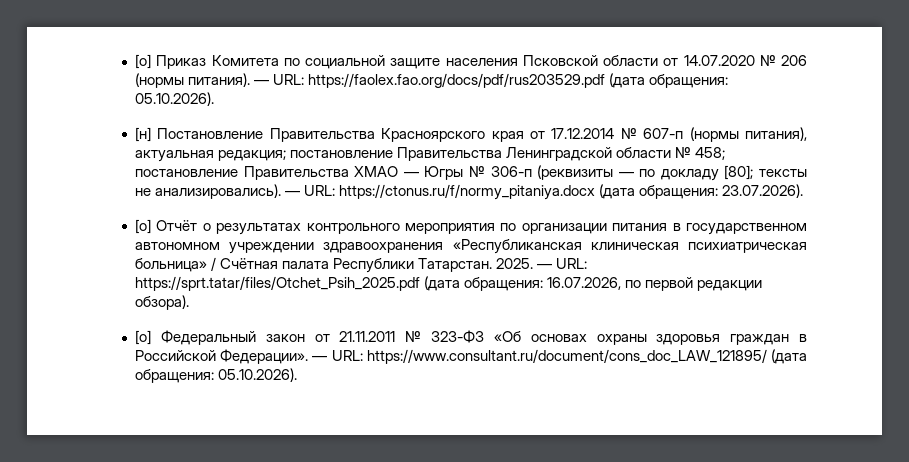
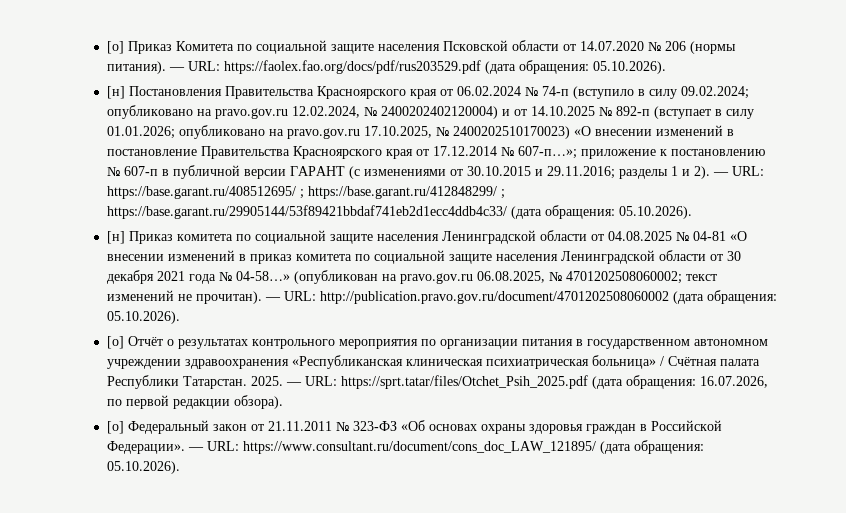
- [н] Постановление Правительства Красноярского края от 17.12.2014 № 607-п (нормы питания), актуальная редакция; постановление Правительства Ленинградской области № 458; постановление Правительства ХМАО — Югры № 306-п (реквизиты — по докладу [80]; тексты не анализировались). — URL: https://ctonus.ru/f/normy_pitaniya.docx (дата обращения: 23.07.2026).
+ [н] Постановления Правительства Красноярского края от 06.02.2024 № 74-п (вступило в силу 09.02.2024; опубликовано на pravo.gov.ru 12.02.2024, № 2400202402120004) и от 14.10.2025 № 892-п (вступает в силу 01.01.2026; опубликовано на pravo.gov.ru 17.10.2025, № 2400202510170023) «О внесении изменений в постановление Правительства Красноярского края от 17.12.2014 № 607-п…»; приложение к постановлению № 607-п в публичной версии ГАРАНТ (с изменениями от 30.10.2015 и 29.11.2016; разделы 1 и 2). — URL: https://base.garant.ru/408512695/ ; https://base.garant.ru/412848299/ ; https://base.garant.ru/29905144/53f89421bbdaf741eb2d1ecc4ddb4c33/ (дата обращения: 05.10.2026).
+ [н] Приказ комитета по социальной защите населения Ленинградской области от 04.08.2025 № 04-81 «О внесении изменений в приказ комитета по социальной защите населения Ленинградской области от 30 декабря 2021 года № 04-58…» (опубликован на pravo.gov.ru 06.08.2025, № 4701202508060002; текст изменений не прочитан). — URL: http://publication.pravo.gov.ru/document/4701202508060002 (дата обращения: 05.10.2026).

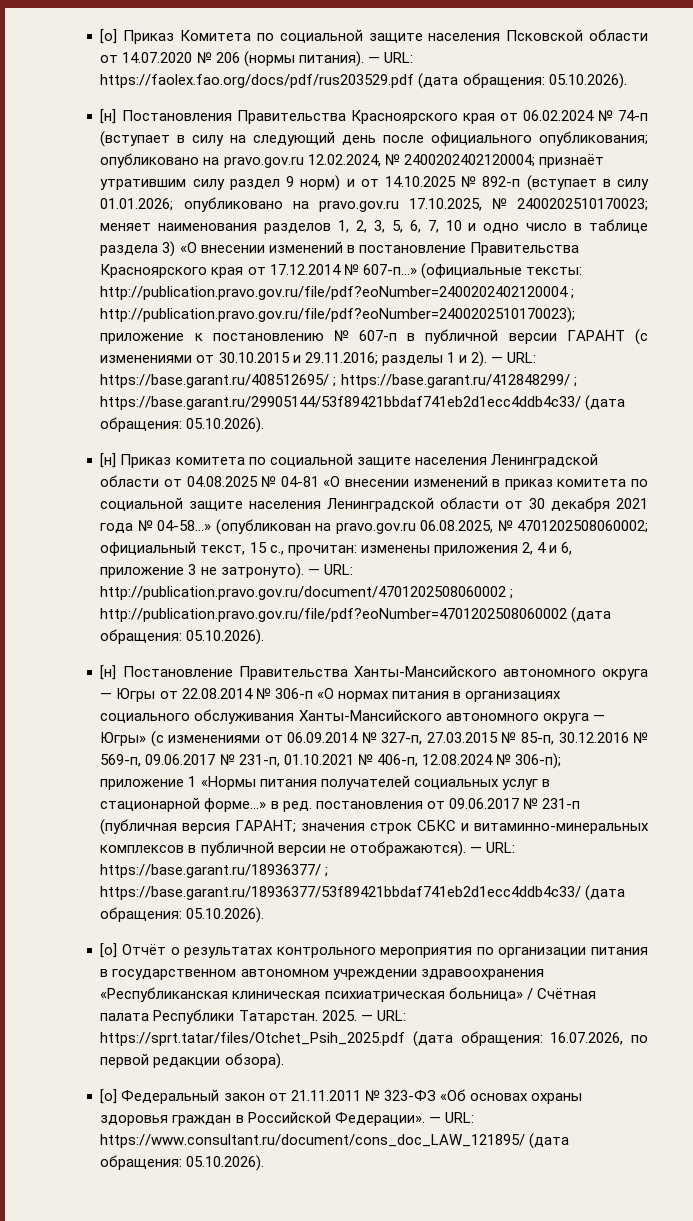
- [н] Постановления Правительства Красноярского края от 06.02.2024 № 74-п (вступило в силу 09.02.2024; опубликовано на pravo.gov.ru 12.02.2024, № 2400202402120004) и от 14.10.2025 № 892-п (вступает в силу 01.01.2026; опубликовано на pravo.gov.ru 17.10.2025, № 2400202510170023) «О внесении изменений в постановление Правительства Красноярского края от 17.12.2014 № 607-п…»; приложение к постановлению № 607-п в публичной версии ГАРАНТ (с изменениями от 30.10.2015 и 29.11.2016; разделы 1 и 2).
+ [н] Постановления Правительства Красноярского края от 06.02.2024 № 74-п (вступает в силу на следующий день после официального опубликования; опубликовано на pravo.gov.ru 12.02.2024, № 2400202402120004; признаёт утратившим силу раздел 9 норм) и от 14.10.2025 № 892-п (вступает в силу 01.01.2026; опубликовано на pravo.gov.ru 17.10.2025, № 2400202510170023; меняет наименования разделов 1, 2, 3, 5, 6, 7, 10 и одно число в таблице раздела 3) «О внесении изменений в постановление Правительства Красноярского края от 17.12.2014 № 607-п…» (официальные тексты: http://publication.pravo.gov.ru/file/pdf?eoNumber=2400202402120004 ; http://publication.pravo.gov.ru/file/pdf?eoNumber=2400202510170023); приложение к постановлению № 607-п в публичной версии ГАРАНТ (с изменениями от 30.10.2015 и 29.11.2016; разделы 1 и 2).
- (опубликован на pravo.gov.ru 06.08.2025, № 4701202508060002; текст изменений не прочитан). — URL: http://publication.pravo.gov.ru/document/4701202508060002 (дата обращения: 05.10.2026).
+ (опубликован на pravo.gov.ru 06.08.2025, № 4701202508060002; официальный текст, 15 с., прочитан: изменены приложения 2, 4 и 6, приложение 3 не затронуто). — URL: http://publication.pravo.gov.ru/document/4701202508060002 ; http://publication.pravo.gov.ru/file/pdf?eoNumber=4701202508060002 (дата обращения: 05.10.2026).
+ [н] Постановление Правительства Ханты-Мансийского автономного округа — Югры от 22.08.2014 № 306-п «О нормах питания в организациях социального обслуживания Ханты-Мансийского автономного округа — Югры» (с изменениями от 06.09.2014 № 327-п, 27.03.2015 № 85-п, 30.12.2016 № 569-п, 09.06.2017 № 231-п, 01.10.2021 № 406-п, 12.08.2024 № 306-п); приложение 1 «Нормы питания получателей социальных услуг в стационарной форме…» в ред. постановления от 09.06.2017 № 231-п (публичная версия ГАРАНТ; значения строк СБКС и витаминно-минеральных комплексов в публичной версии не отображаются). — URL: https://base.garant.ru/18936377/ ; https://base.garant.ru/18936377/53f89421bbdaf741eb2d1ecc4ddb4c33/ (дата обращения: 05.10.2026).

